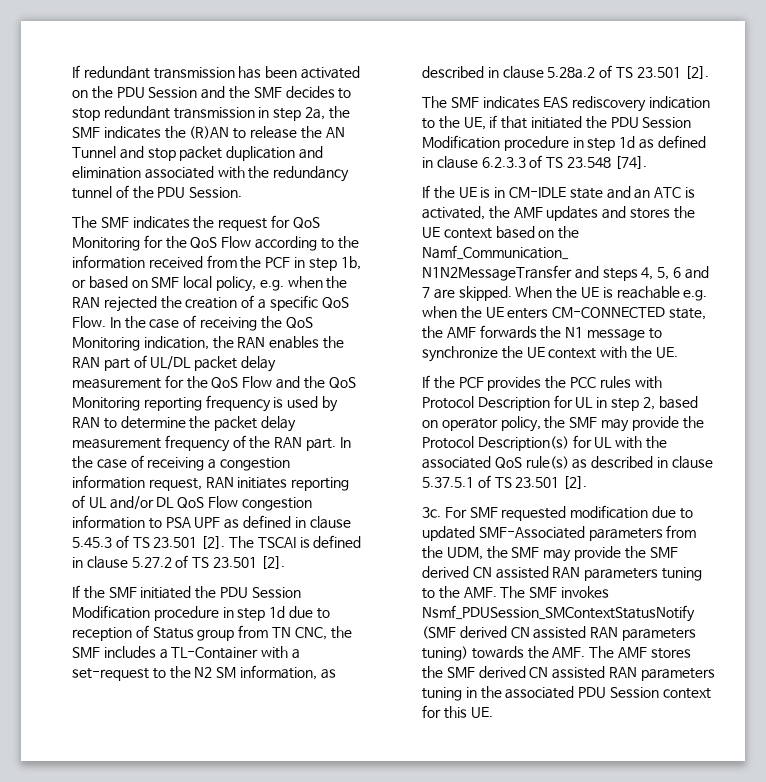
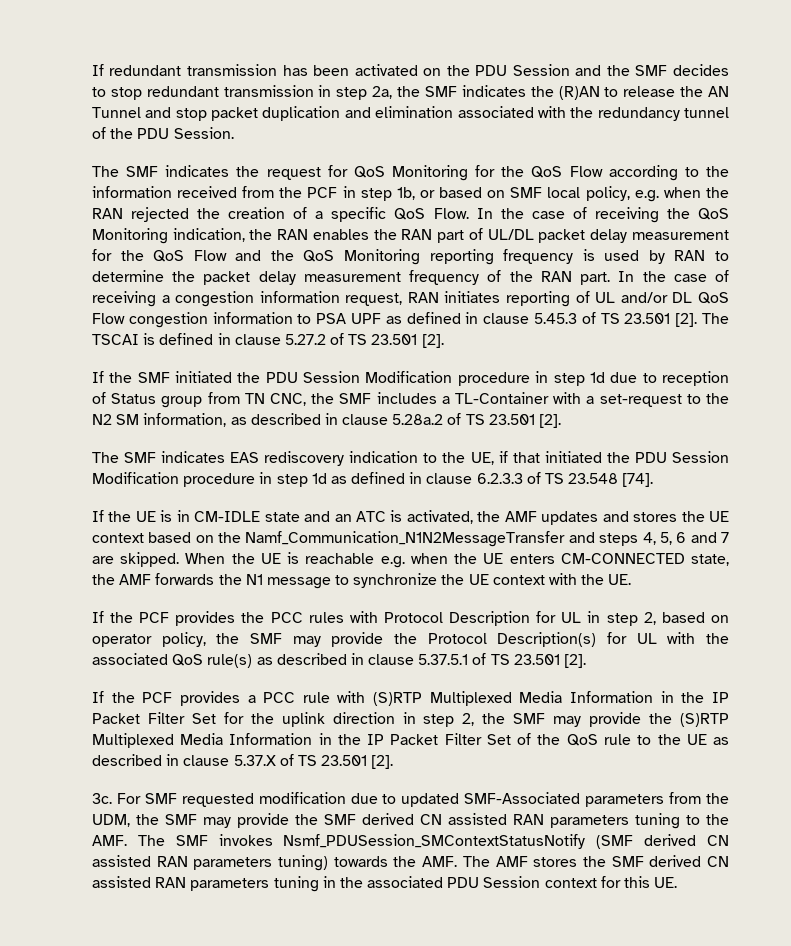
+ If the PCF provides a PCC rule with (S)RTP Multiplexed Media Information in the IP Packet Filter Set for the uplink direction in step 2, the SMF may provide the (S)RTP Multiplexed Media Information in the IP Packet Filter Set of the QoS rule to the UE as described in clause 5.37.X of TS 23.501 [2].

